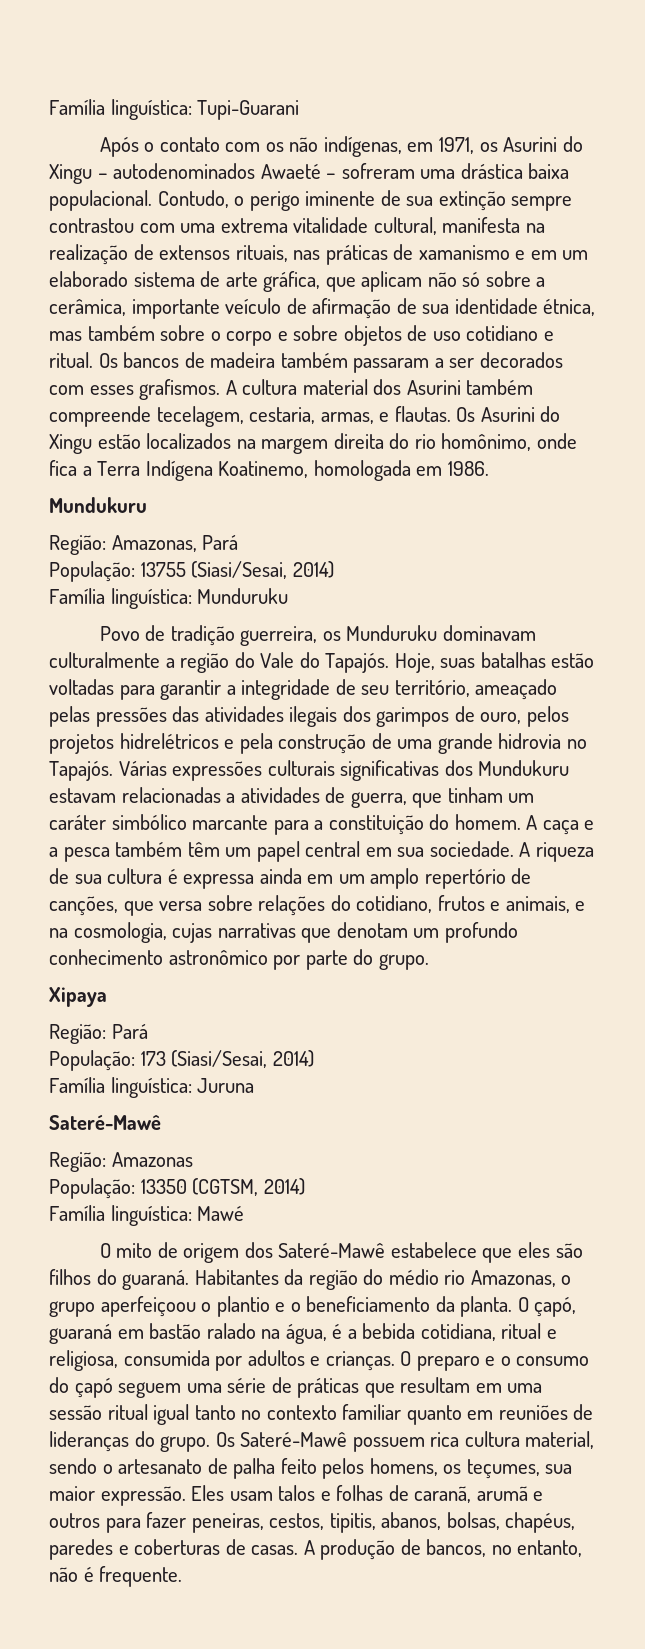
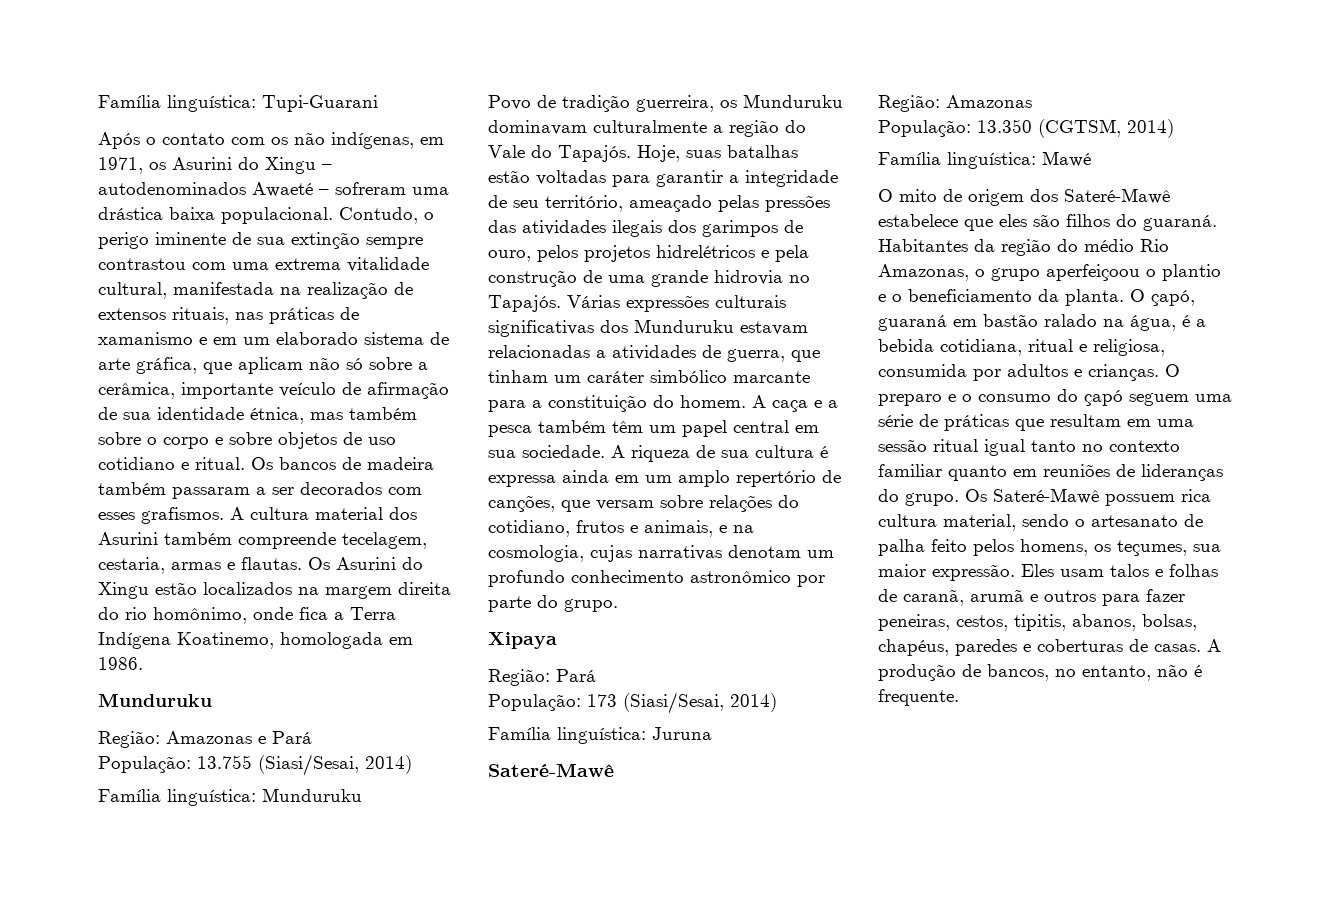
- Contudo, o perigo iminente de sua extinção sempre contrastou com uma extrema vitalidade cultural, manifesta na realização de extensos rituais, nas práticas de xamanismo e em um elaborado sistema de arte gráfica, que aplicam não só sobre a cerâmica, importante veículo de afirmação de sua identidade étnica, mas também sobre o corpo e sobre objetos de uso cotidiano e ritual.
+ Contudo, o perigo iminente de sua extinção sempre contrastou com uma extrema vitalidade cultural, manifestada na realização de extensos rituais, nas práticas de xamanismo e em um elaborado sistema de arte gráfica, que aplicam não só sobre a cerâmica, importante veículo de afirmação de sua identidade étnica, mas também sobre o corpo e sobre objetos de uso cotidiano e ritual.
- A cultura material dos Asurini também compreende tecelagem, cestaria, armas, e flautas.
+ A cultura material dos Asurini também compreende tecelagem, cestaria, armas e flautas.
  Os Asurini do Xingu estão localizados na margem direita do rio homônimo, onde fica a Terra Indígena Koatinemo, homologada em 1986.
- Mundukuru
- Região: Amazonas, Pará
- População: 13755 (Siasi/Sesai, 2014)
+ Munduruku
+ Região: Amazonas e Pará
+ População: 13.755 (Siasi/Sesai, 2014)
- Várias expressões culturais significativas dos Mundukuru estavam relacionadas a atividades de guerra, que tinham um caráter simbólico marcante para a constituição do homem.
+ Várias expressões culturais significativas dos Munduruku estavam relacionadas a atividades de guerra, que tinham um caráter simbólico marcante para a constituição do homem.
- A riqueza de sua cultura é expressa ainda em um amplo repertório de canções, que versa sobre relações do cotidiano, frutos e animais, e na cosmologia, cujas narrativas que denotam um profundo conhecimento astronômico por parte do grupo.
+ A riqueza de sua cultura é expressa ainda em um amplo repertório de canções, que versam sobre relações do cotidiano, frutos e animais, e na cosmologia, cujas narrativas denotam um profundo conhecimento astronômico por parte do grupo.
- População: 13350 (CGTSM, 2014)
+ População: 13.350 (CGTSM, 2014)
- Habitantes da região do médio rio Amazonas, o grupo aperfeiçoou o plantio e o beneficiamento da planta.
+ Habitantes da região do médio Rio Amazonas, o grupo aperfeiçoou o plantio e o beneficiamento da planta.

